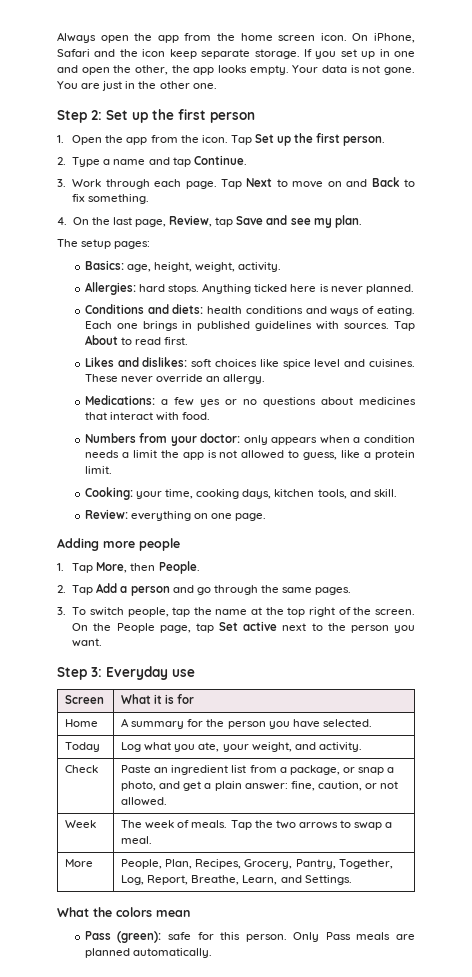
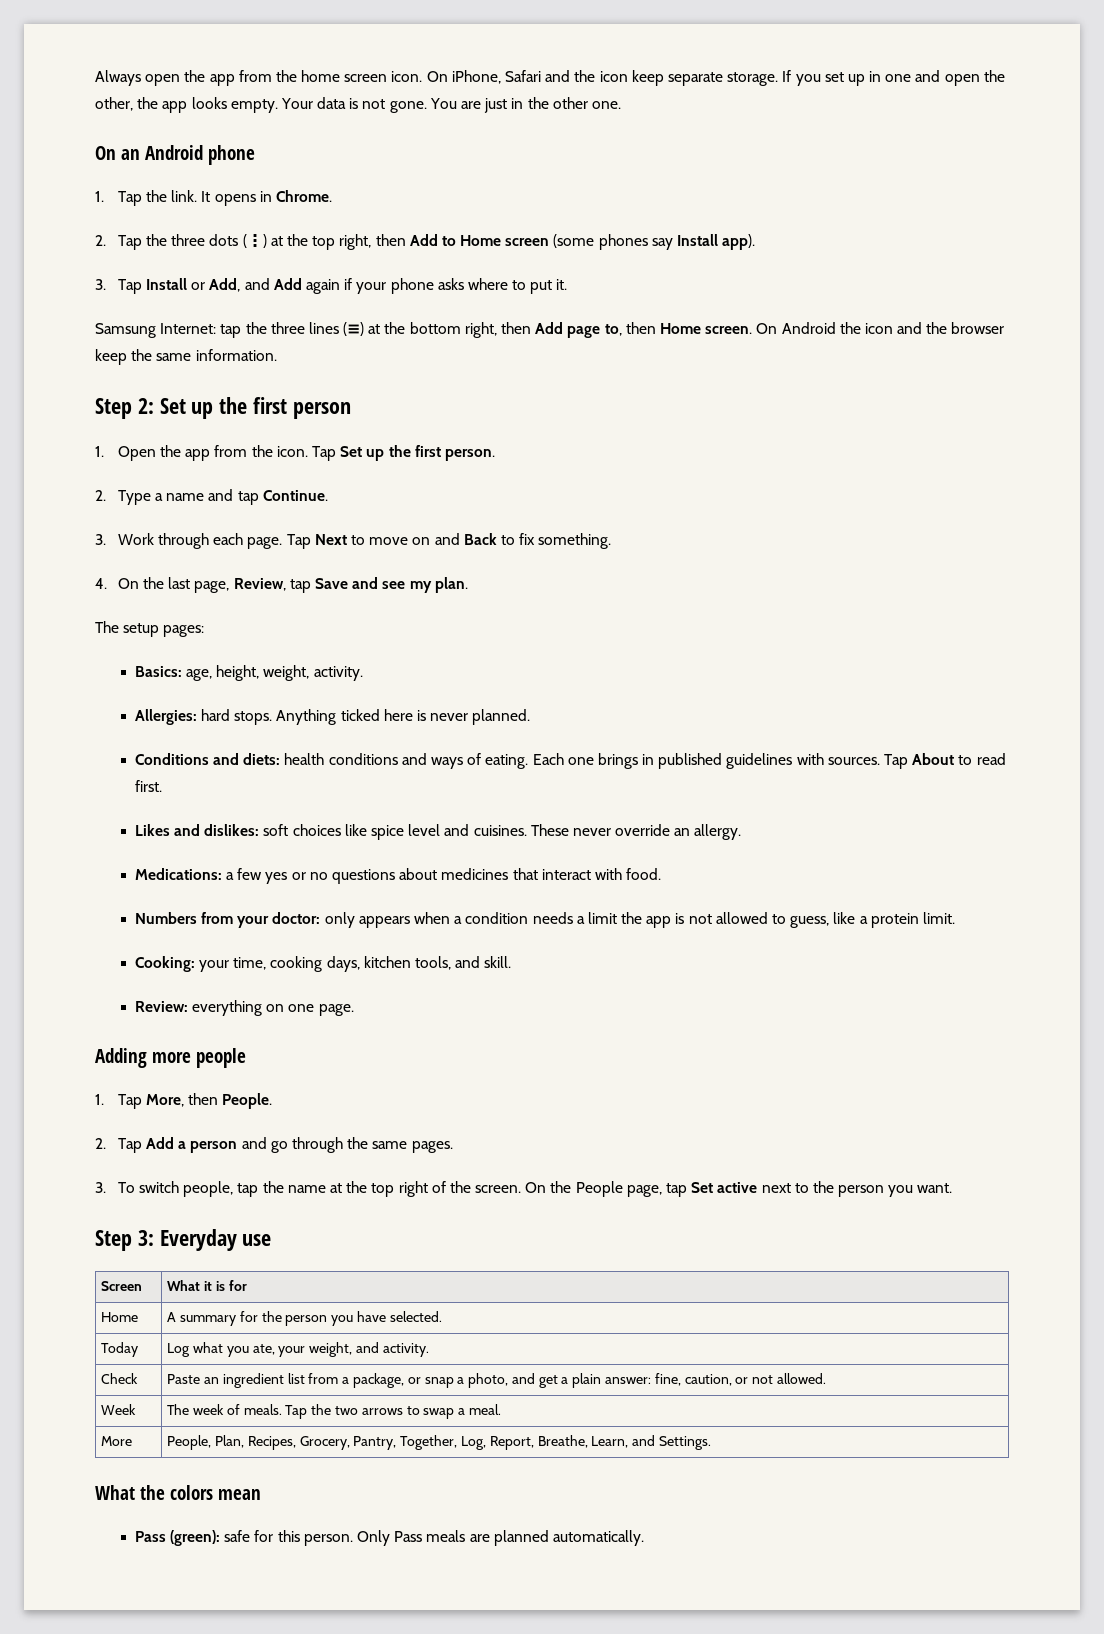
+ On an Android phone
+ 1. Tap the link. It opens in Chrome.
+ 2. Tap the three dots (⋮) at the top right, then Add to Home screen (some phones say Install app).
+ 3. Tap Install or Add, and Add again if your phone asks where to put it.
+ Samsung Internet: tap the three lines (≡) at the bottom right, then Add page to, then Home screen. On Android the icon and the browser keep the same information.

